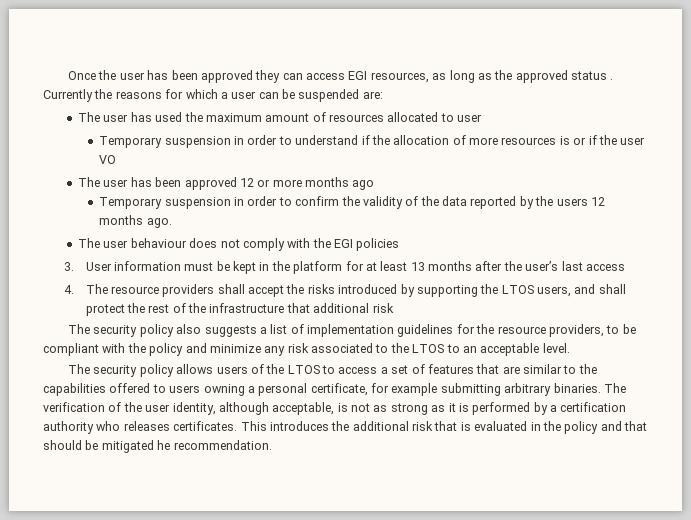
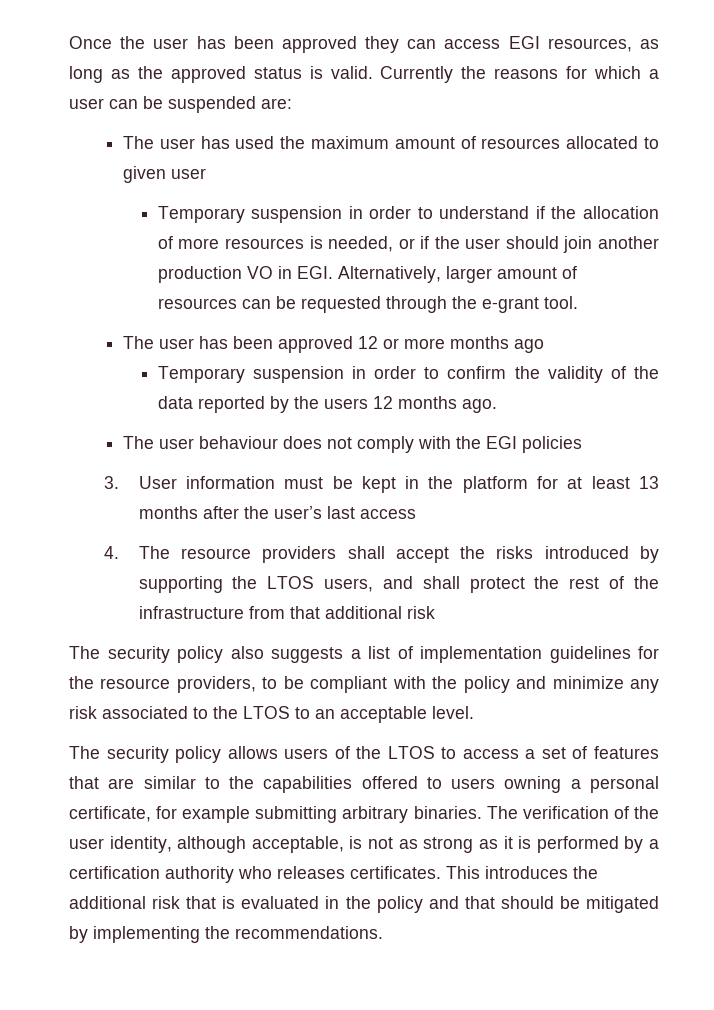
- Once the user has been approved they can access EGI resources, as long as the approved status .
+ Once the user has been approved they can access EGI resources, as long as the approved status is valid.
- The user has used the maximum amount of resources allocated to user
+ The user has used the maximum amount of resources allocated to given user
- Temporary suspension in order to understand if the allocation of more resources is or if the user VO
+ Temporary suspension in order to understand if the allocation of more resources is needed, or if the user should join another production VO in EGI. Alternatively, larger amount of resources can be requested through the e-grant tool.
- 4. The resource providers shall accept the risks introduced by supporting the LTOS users, and shall protect the rest of the infrastructure that additional risk
+ 4. The resource providers shall accept the risks introduced by supporting the LTOS users, and shall protect the rest of the infrastructure from that additional risk
- This introduces the additional risk that is evaluated in the policy and that should be mitigated he recommendation.
+ This introduces the additional risk that is evaluated in the policy and that should be mitigated by implementing the recommendations.

